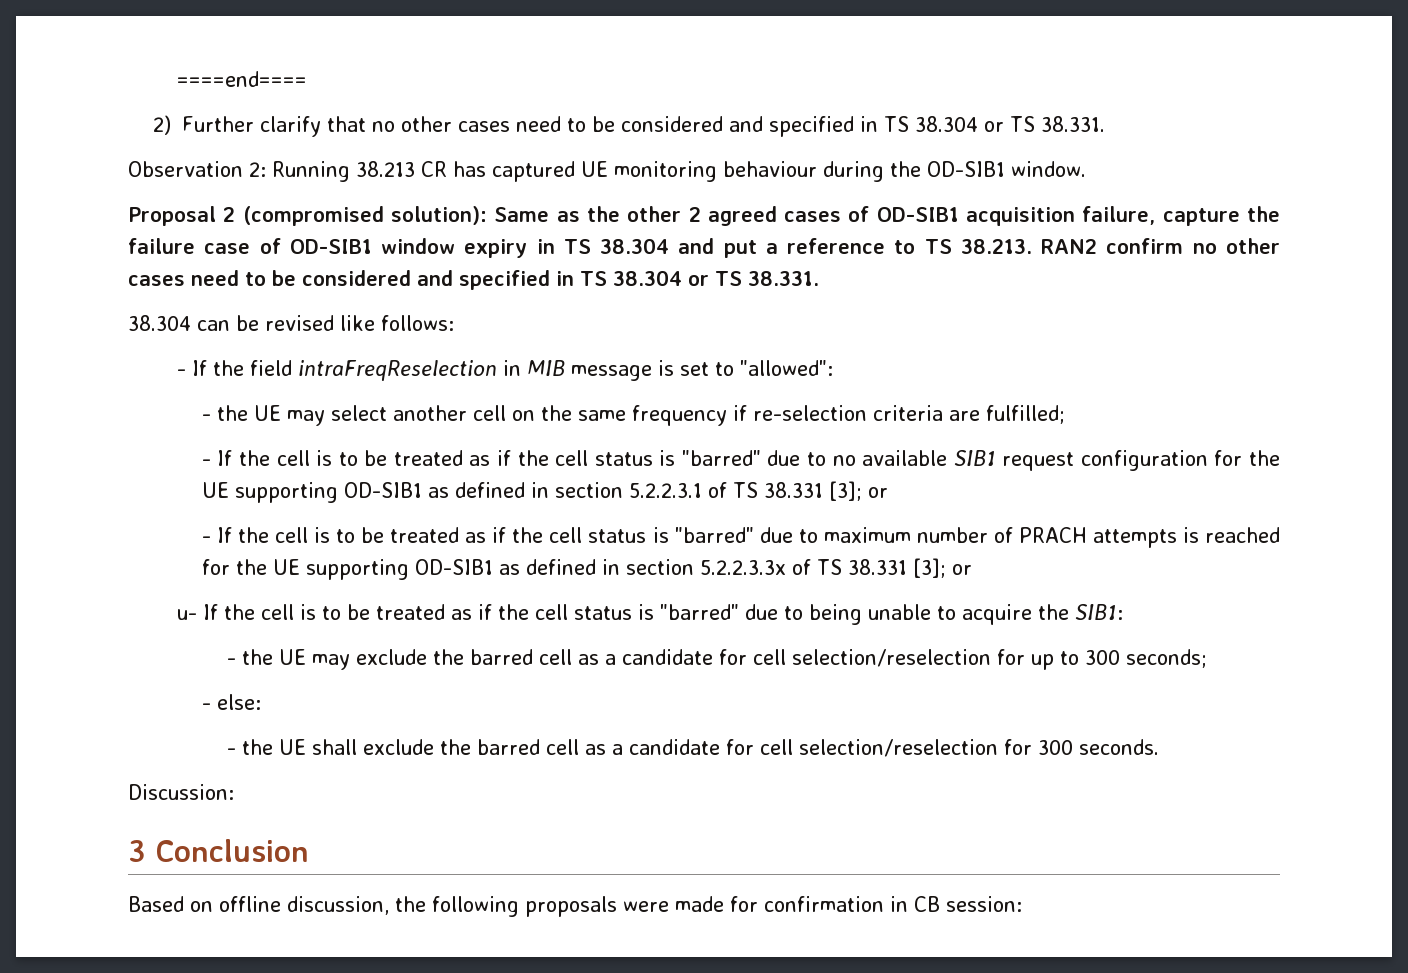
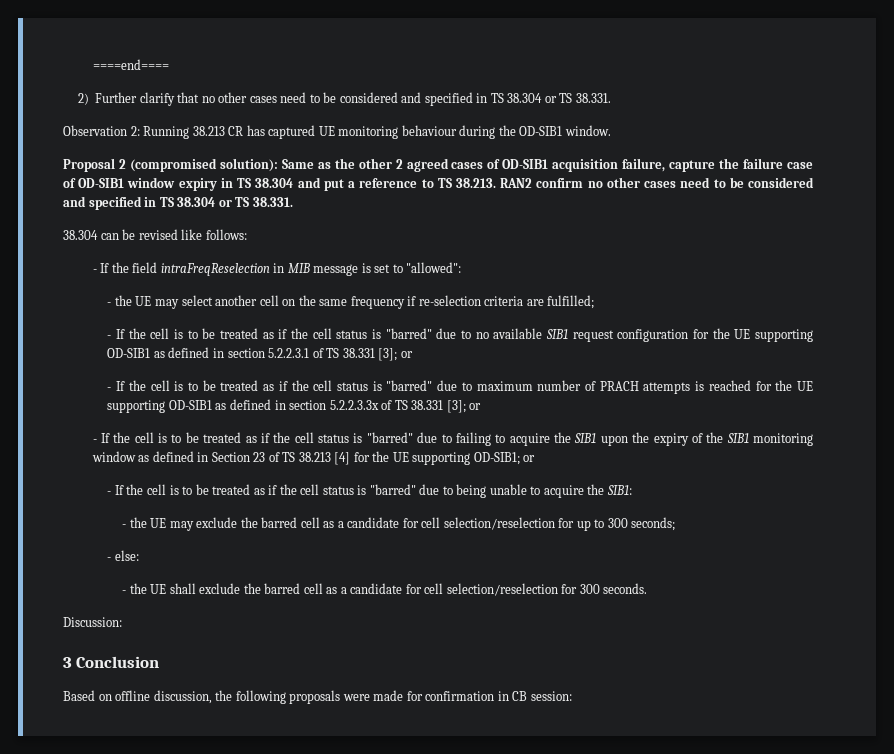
- u- If the cell is to be treated as if the cell status is "barred" due to being unable to acquire the SIB1:
+ - If the cell is to be treated as if the cell status is "barred" due to failing to acquire the SIB1 upon the expiry of the SIB1 monitoring window as defined in Section 23 of TS 38.213 [4] for the UE supporting OD-SIB1; or
+ - If the cell is to be treated as if the cell status is "barred" due to being unable to acquire the SIB1:

